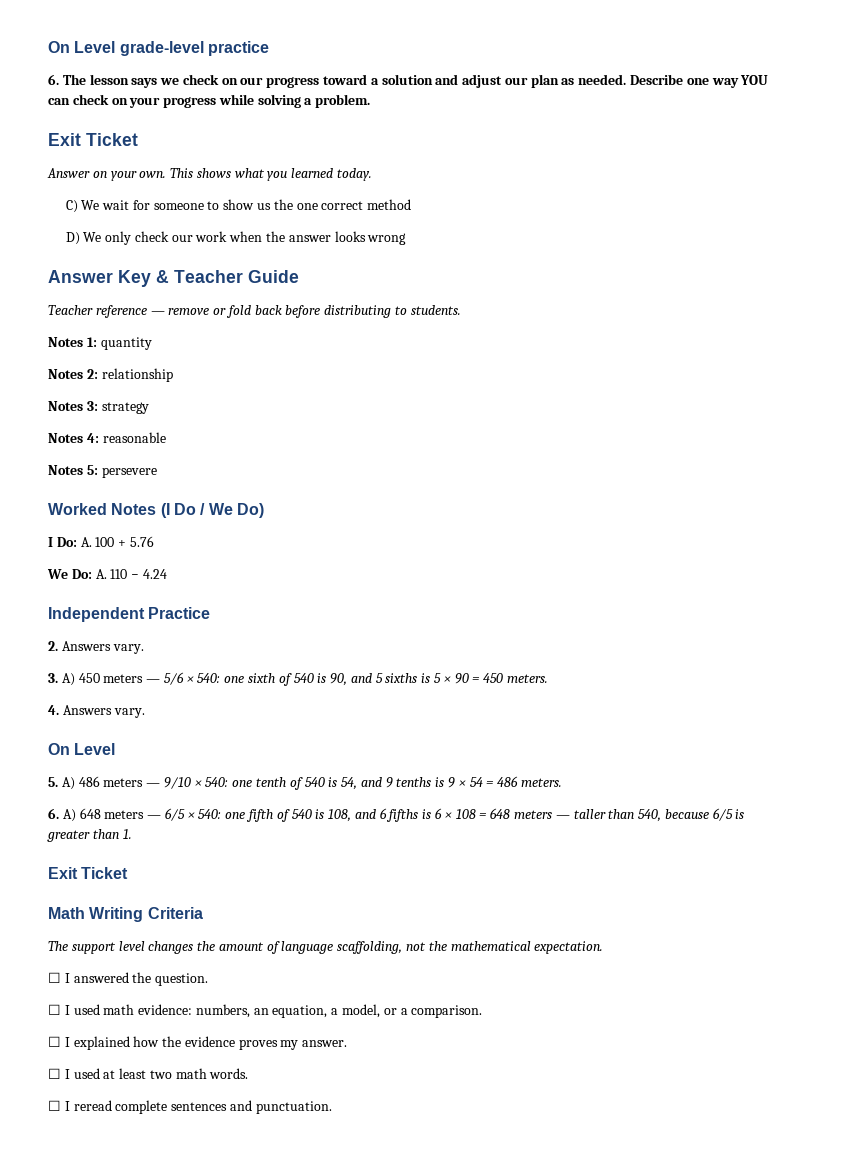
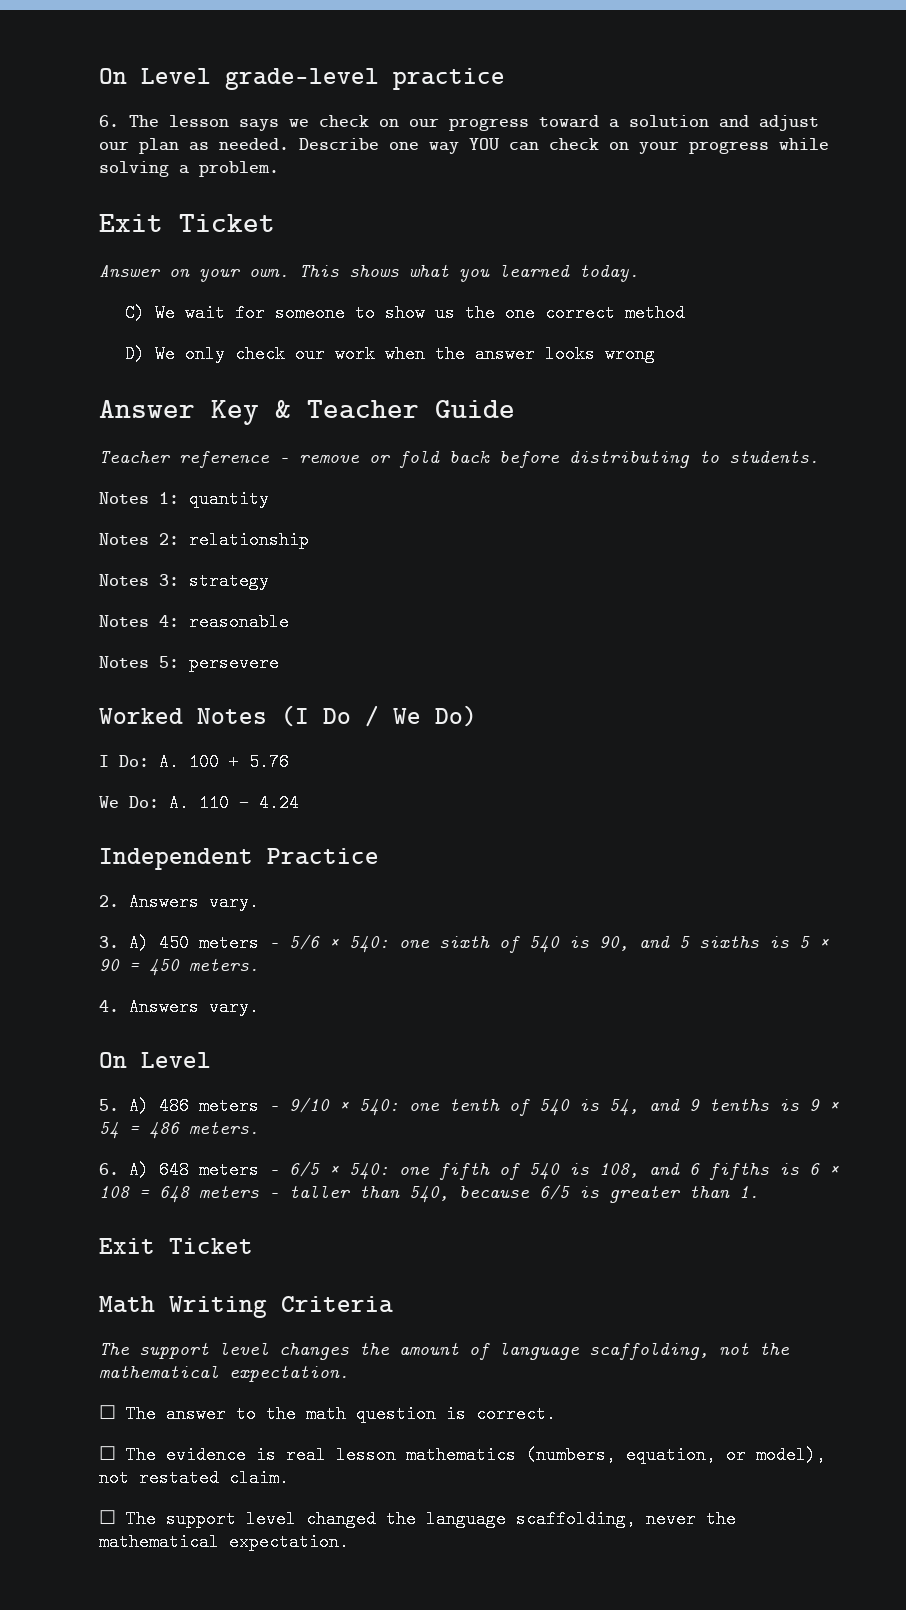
- ☐ I answered the question.
- ☐ I used math evidence: numbers, an equation, a model, or a comparison.
- ☐ I explained how the evidence proves my answer.
- ☐ I used at least two math words.
- ☐ I reread complete sentences and punctuation.
+ ☐ The answer to the math question is correct.
+ ☐ The evidence is real lesson mathematics (numbers, equation, or model), not restated claim.
+ ☐ The support level changed the language scaffolding, never the mathematical expectation.

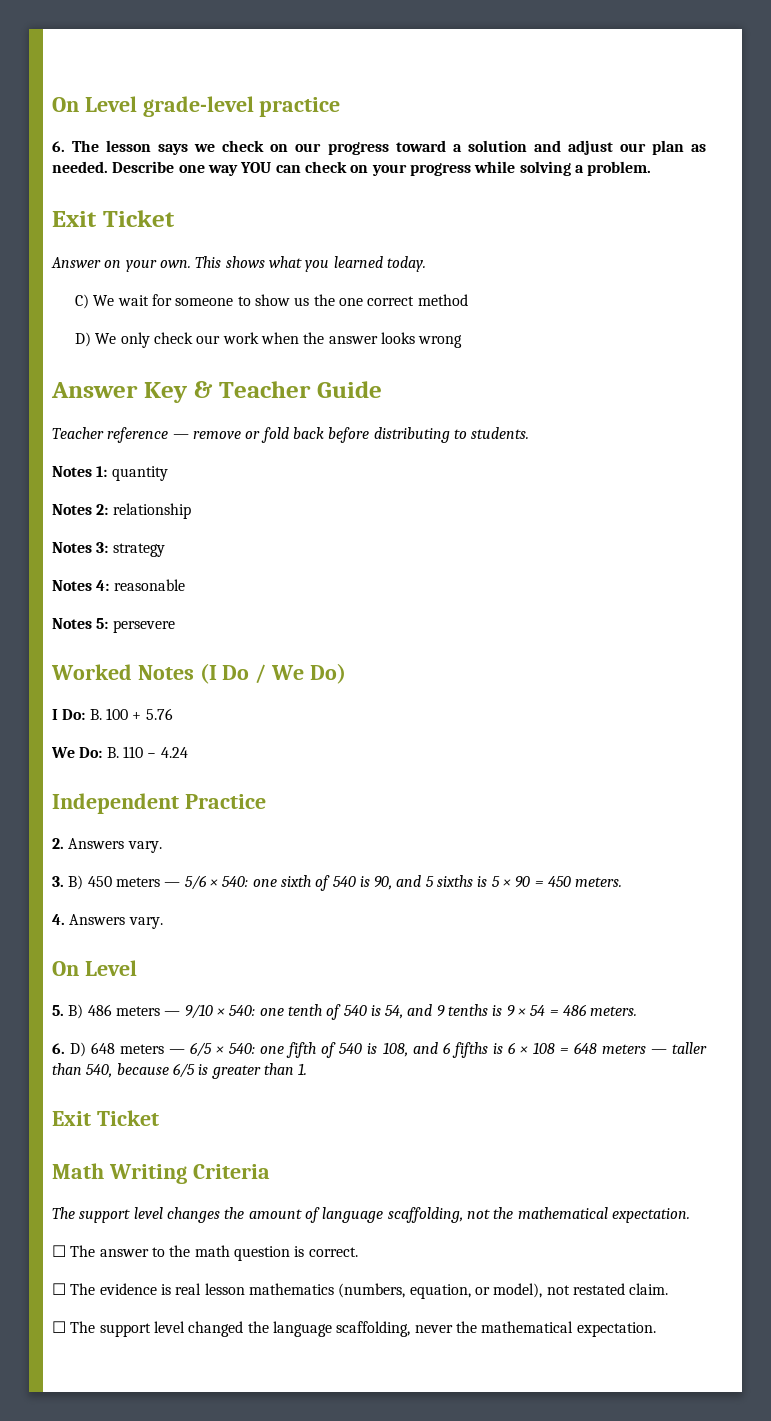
- I Do: A. 100 + 5.76
+ I Do: B. 100 + 5.76
- We Do: A. 110 − 4.24
+ We Do: B. 110 − 4.24
- 3. A) 450 meters — 5/6 × 540: one sixth of 540 is 90, and 5 sixths is 5 × 90 = 450 meters.
+ 3. B) 450 meters — 5/6 × 540: one sixth of 540 is 90, and 5 sixths is 5 × 90 = 450 meters.
- 5. A) 486 meters — 9/10 × 540: one tenth of 540 is 54, and 9 tenths is 9 × 54 = 486 meters.
+ 5. B) 486 meters — 9/10 × 540: one tenth of 540 is 54, and 9 tenths is 9 × 54 = 486 meters.
- 6. A) 648 meters — 6/5 × 540: one fifth of 540 is 108, and 6 fifths is 6 × 108 = 648 meters — taller than 540, because 6/5 is greater than 1.
+ 6. D) 648 meters — 6/5 × 540: one fifth of 540 is 108, and 6 fifths is 6 × 108 = 648 meters — taller than 540, because 6/5 is greater than 1.

